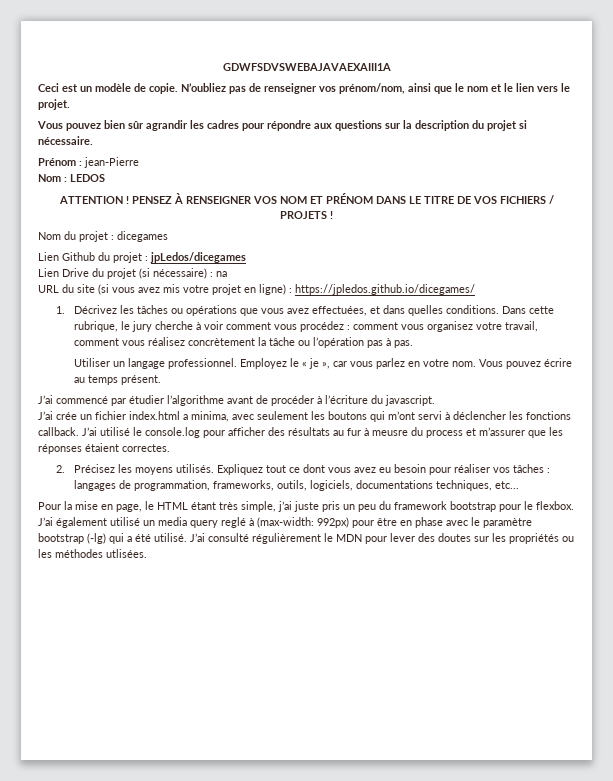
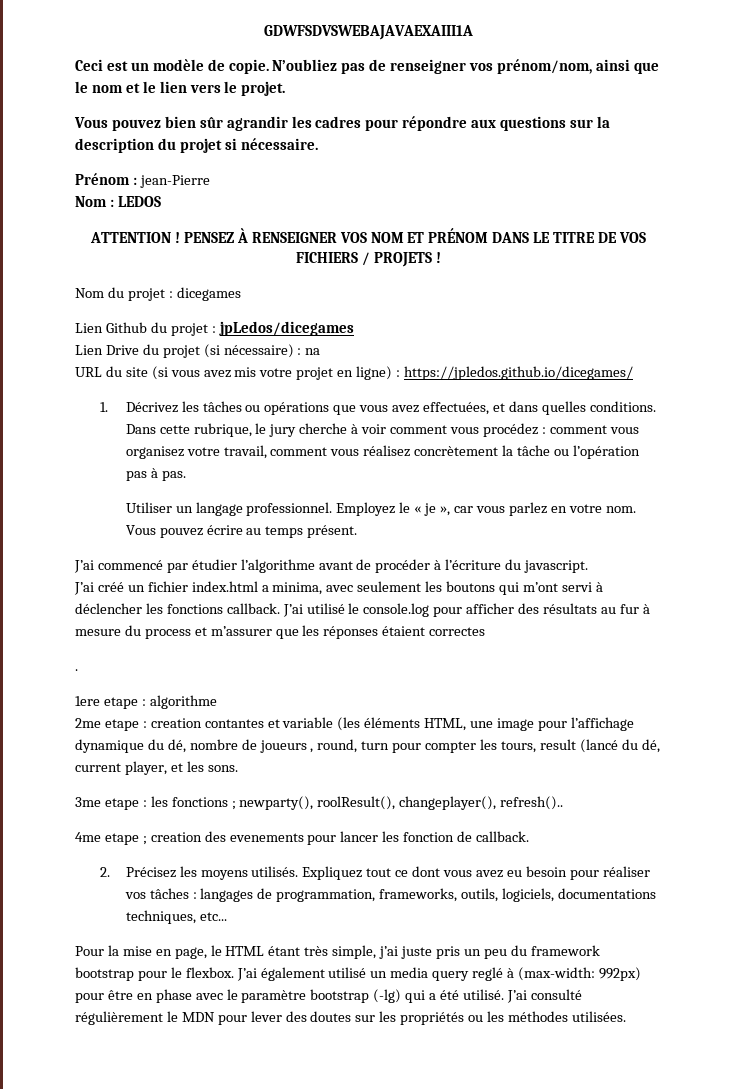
- J’ai crée un fichier index.html a minima, avec seulement les boutons qui m’ont servi à déclencher les fonctions callback.
+ J’ai créé un fichier index.html a minima, avec seulement les boutons qui m’ont servi à déclencher les fonctions callback.
- J’ai utilisé le console.log pour afficher des résultats au fur à meusre du process et m’assurer que les réponses étaient correctes.
+ J’ai utilisé le console.log pour afficher des résultats au fur à mesure du process et m’assurer que les réponses étaient correctes
+ .
+ 1ere etape : algorithme
+ 2me etape : creation contantes et variable (les éléments HTML, une image pour l’affichage dynamique du dé, nombre de joueurs , round, turn pour compter les tours, result (lancé du dé, current player, et les sons.
+ 3me etape : les fonctions ; newparty(), roolResult(), changeplayer(), refresh()..
+ 4me etape ; creation des evenements pour lancer les fonction de callback.
- J’ai consulté régulièrement le MDN pour lever des doutes sur les propriétés ou les méthodes utlisées.
+ J’ai consulté régulièrement le MDN pour lever des doutes sur les propriétés ou les méthodes utilisées.

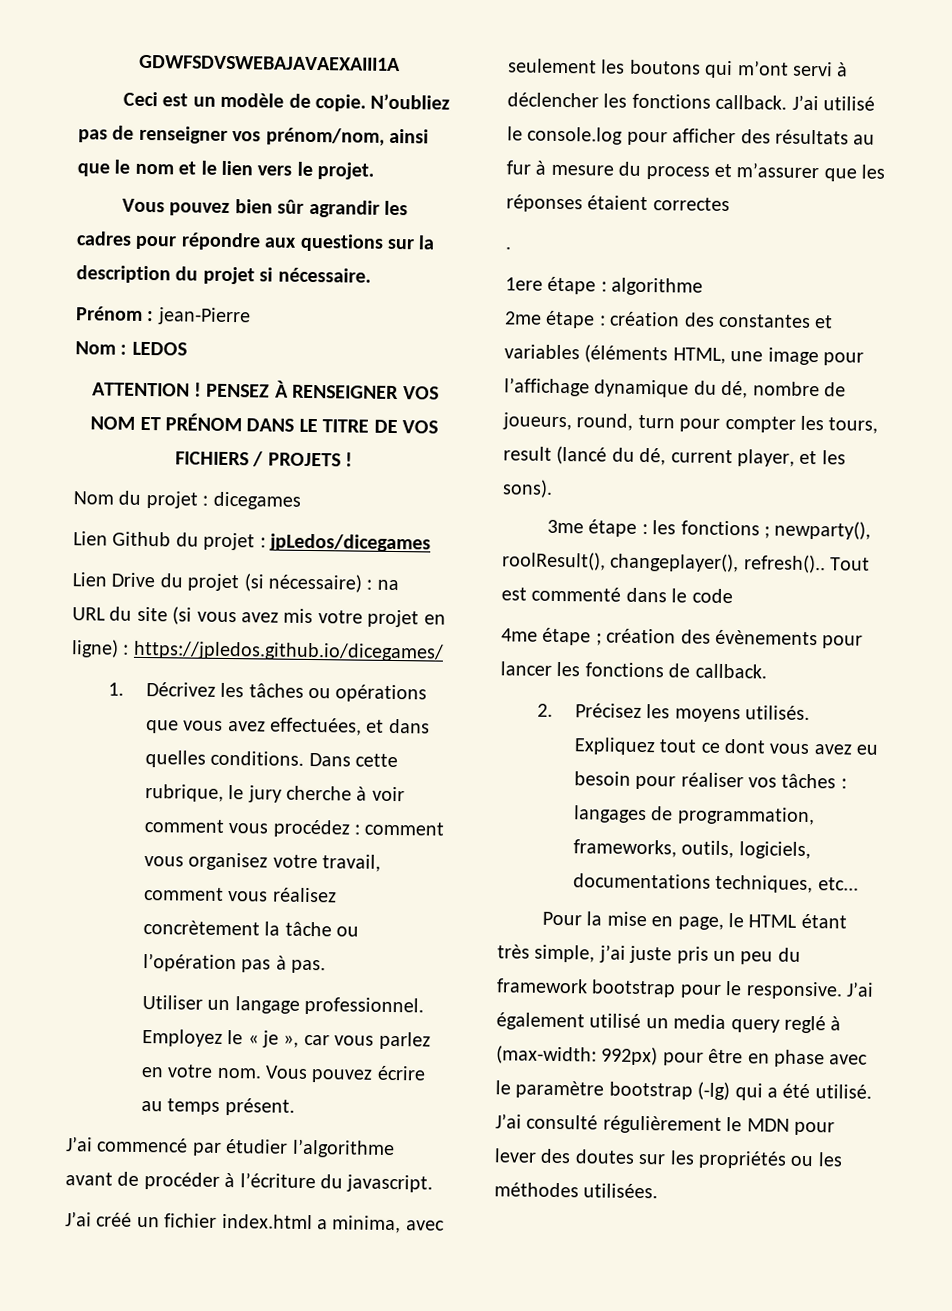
- 1ere etape : algorithme
+ 1ere étape : algorithme
- 2me etape : creation contantes et variable (les éléments HTML, une image pour l’affichage dynamique du dé, nombre de joueurs , round, turn pour compter les tours, result (lancé du dé, current player, et les sons.
+ 2me étape : création des constantes et variables (éléments HTML, une image pour l’affichage dynamique du dé, nombre de joueurs, round, turn pour compter les tours, result (lancé du dé, current player, et les sons).
- 3me etape : les fonctions ; newparty(), roolResult(), changeplayer(), refresh()..
- 4me etape ; creation des evenements pour lancer les fonction de callback.
+ 3me étape : les fonctions ; newparty(), roolResult(), changeplayer(), refresh().. Tout est commenté dans le code
+ 4me étape ; création des évènements pour lancer les fonctions de callback.
- Pour la mise en page, le HTML étant très simple, j’ai juste pris un peu du framework bootstrap pour le flexbox.
+ Pour la mise en page, le HTML étant très simple, j’ai juste pris un peu du framework bootstrap pour le responsive.

